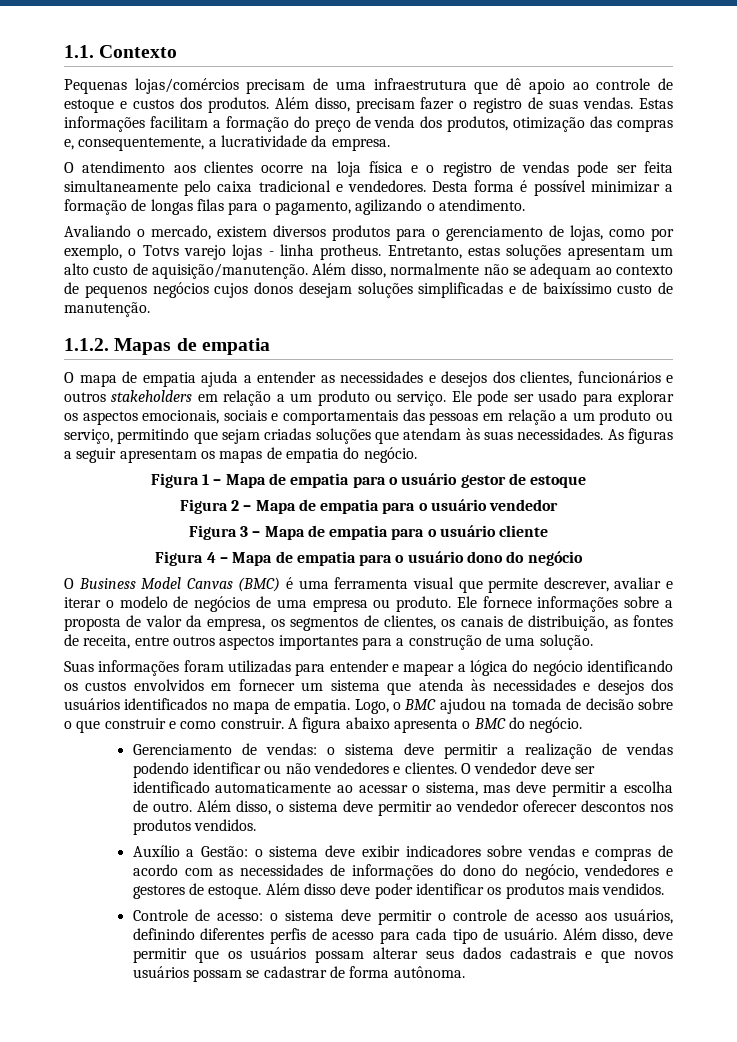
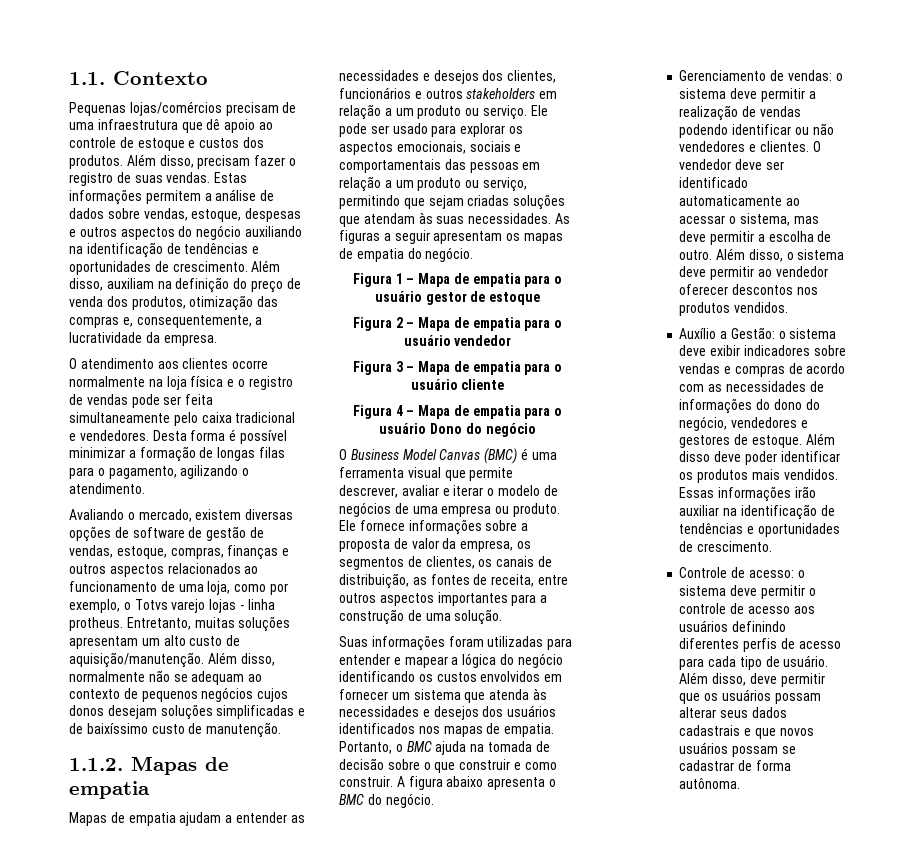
- Estas informações facilitam a formação do preço de venda dos produtos, otimização das compras e, consequentemente, a lucratividade da empresa.
+ Estas informações permitem a análise de dados sobre vendas, estoque, despesas e outros aspectos do negócio auxiliando na identificação de tendências e oportunidades de crescimento. Além disso, auxiliam na definição do preço de venda dos produtos, otimização das compras e, consequentemente, a lucratividade da empresa.
- O atendimento aos clientes ocorre na loja física e o registro de vendas pode ser feita simultaneamente pelo caixa tradicional e vendedores.
+ O atendimento aos clientes ocorre normalmente na loja física e o registro de vendas pode ser feita simultaneamente pelo caixa tradicional e vendedores.
- Avaliando o mercado, existem diversos produtos para o gerenciamento de lojas, como por exemplo, o Totvs varejo lojas - linha protheus.
+ Avaliando o mercado, existem diversas opções de software de gestão de vendas, estoque, compras, finanças e outros aspectos relacionados ao funcionamento de uma loja, como por exemplo, o Totvs varejo lojas - linha protheus.
- Entretanto, estas soluções apresentam um alto custo de aquisição/manutenção.
+ Entretanto, muitas soluções apresentam um alto custo de aquisição/manutenção.
- O mapa de empatia ajuda a entender as necessidades e desejos dos clientes, funcionários e outros stakeholders em relação a um produto ou serviço.
+ Mapas de empatia ajudam a entender as necessidades e desejos dos clientes, funcionários e outros stakeholders em relação a um produto ou serviço.
- Figura 4 – Mapa de empatia para o usuário dono do negócio
+ Figura 4 – Mapa de empatia para o usuário Dono do negócio
- Suas informações foram utilizadas para entender e mapear a lógica do negócio identificando os custos envolvidos em fornecer um sistema que atenda às necessidades e desejos dos usuários identificados no mapa de empatia.
+ Suas informações foram utilizadas para entender e mapear a lógica do negócio identificando os custos envolvidos em fornecer um sistema que atenda às necessidades e desejos dos usuários identificados nos mapas de empatia.
- Logo, o BMC ajudou na tomada de decisão sobre o que construir e como construir.
+ Portanto, o BMC ajuda na tomada de decisão sobre o que construir e como construir.
+ Essas informações irão auxiliar na identificação de tendências e oportunidades de crescimento.
- Controle de acesso: o sistema deve permitir o controle de acesso aos usuários, definindo diferentes perfis de acesso para cada tipo de usuário.
+ Controle de acesso: o sistema deve permitir o controle de acesso aos usuários definindo diferentes perfis de acesso para cada tipo de usuário.

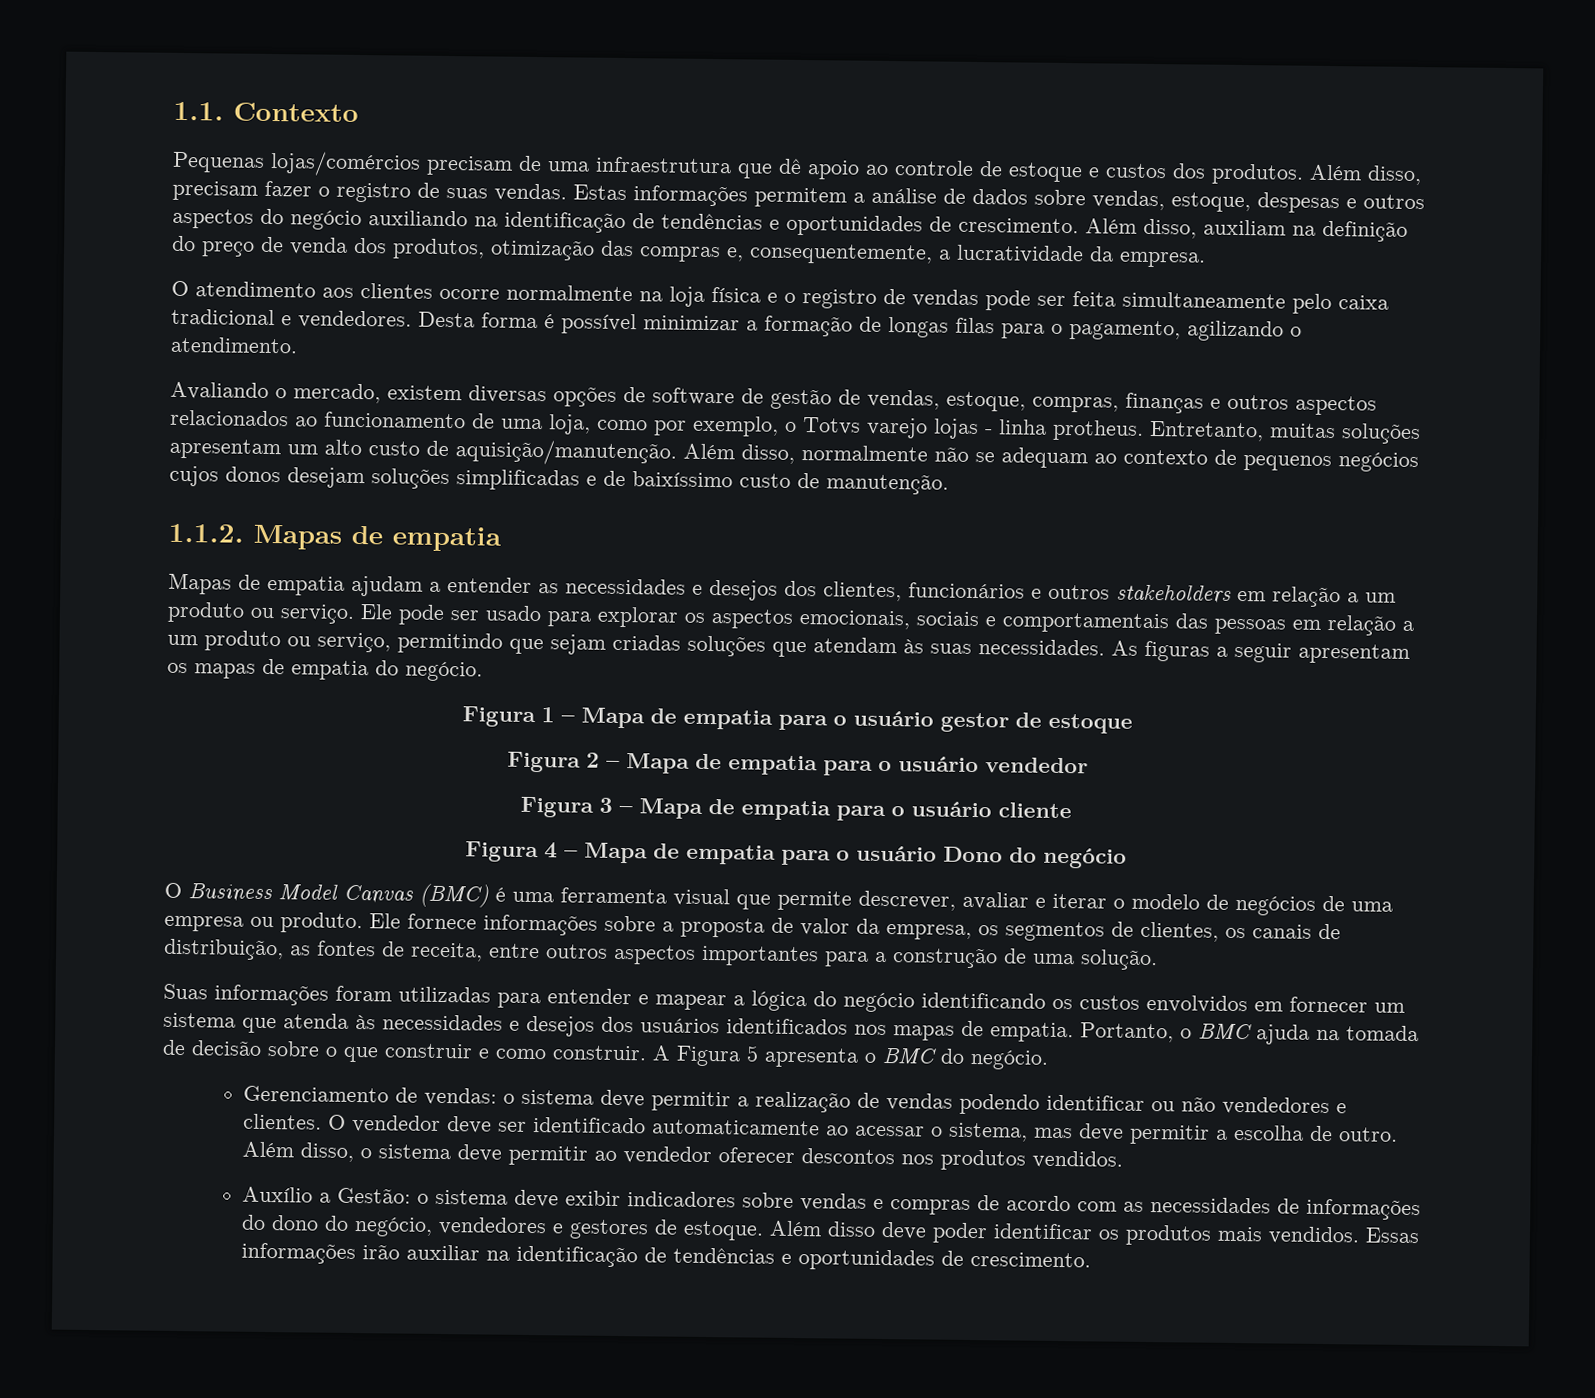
- A figura abaixo apresenta o BMC do negócio.
+ A Figura 5 apresenta o BMC do negócio.
- Controle de acesso: o sistema deve permitir o controle de acesso aos usuários definindo diferentes perfis de acesso para cada tipo de usuário. Além disso, deve permitir que os usuários possam alterar seus dados cadastrais e que novos usuários possam se cadastrar de forma autônoma.

